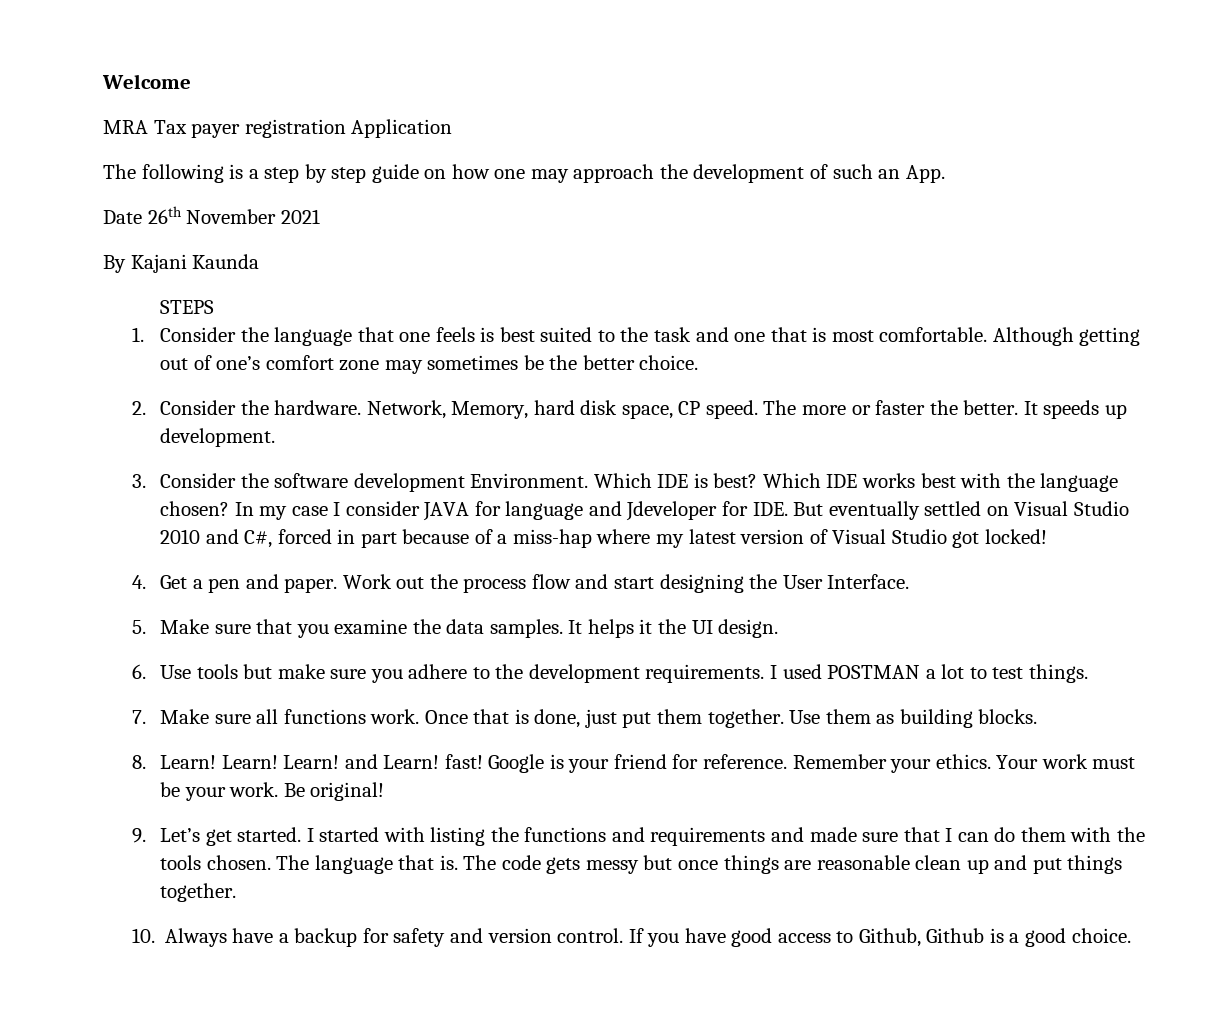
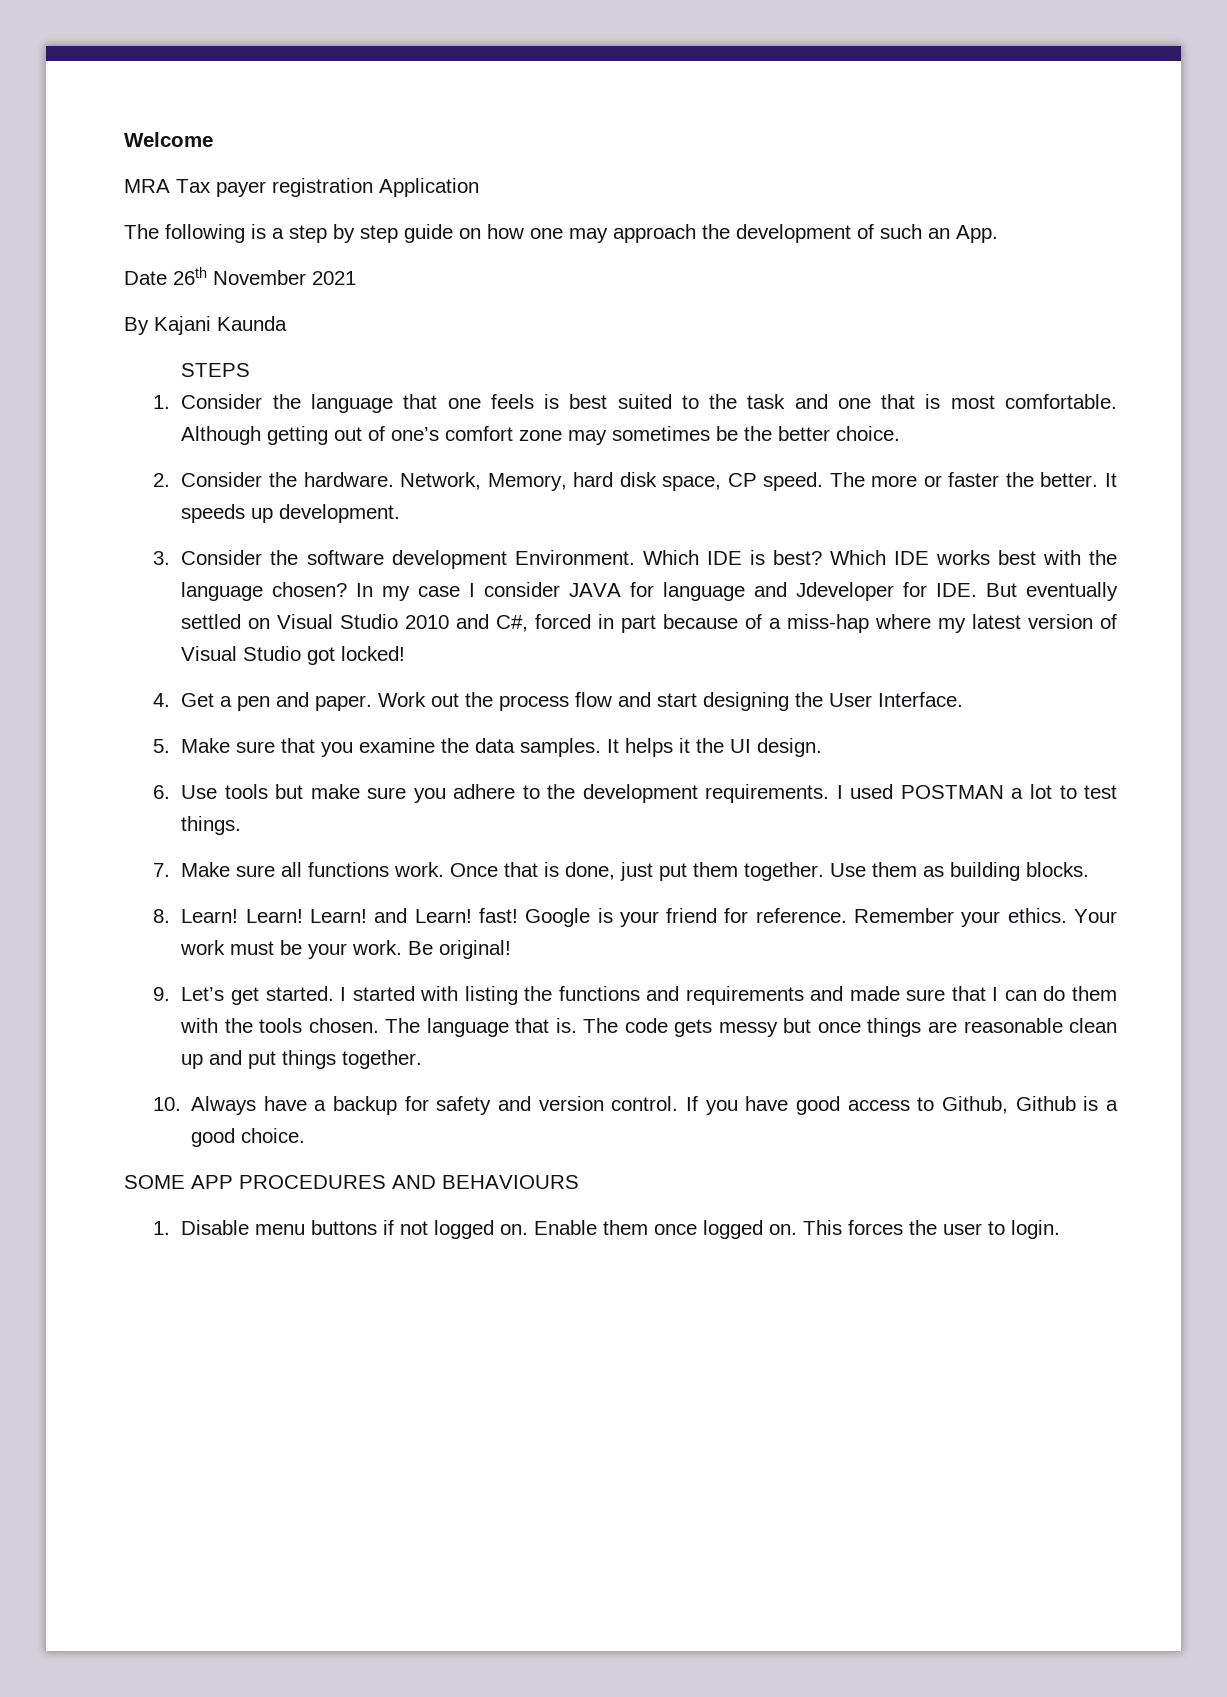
+ SOME APP PROCEDURES AND BEHAVIOURS
+ 1. Disable menu buttons if not logged on. Enable them once logged on. This forces the user to login.

